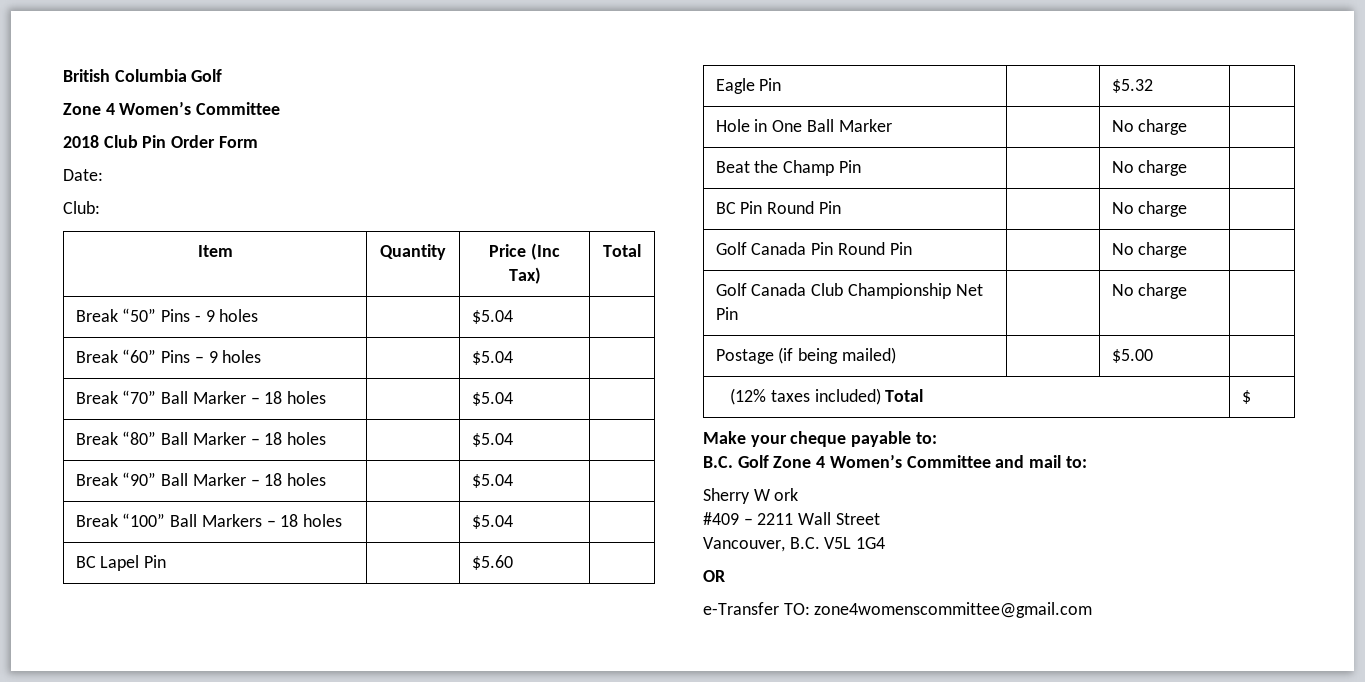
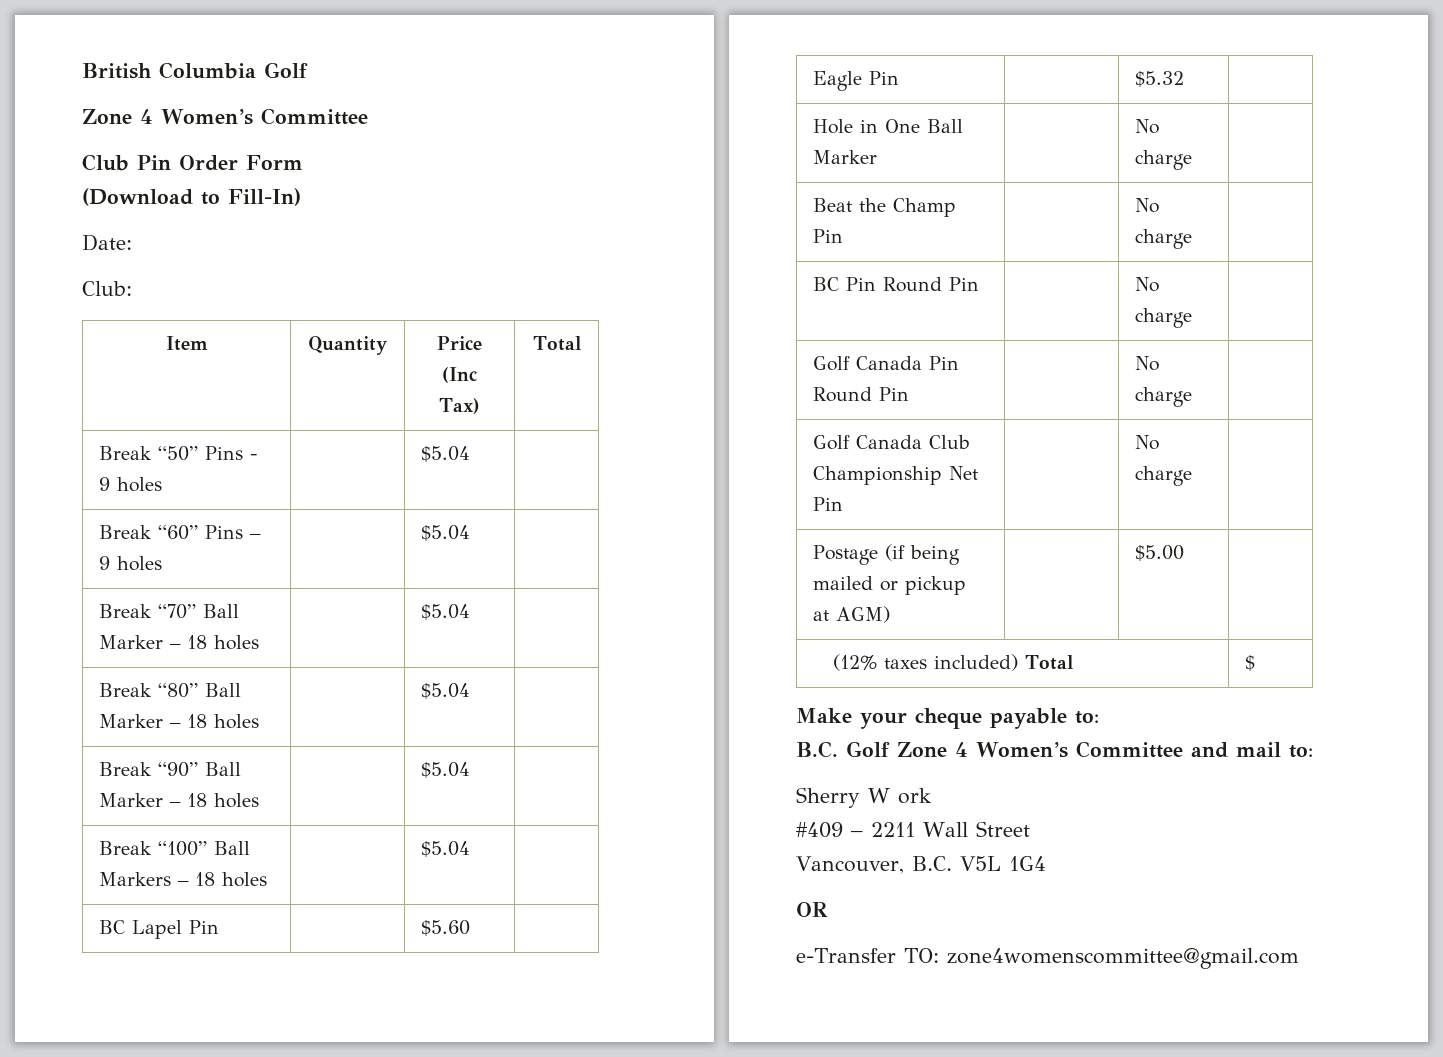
- 2018 Club Pin Order Form
+ Club Pin Order Form
+ (Download to Fill-In)
- Postage (if being mailed) | | $5.00 |
+ Postage (if being mailed or pickup at AGM) | | $5.00 |

